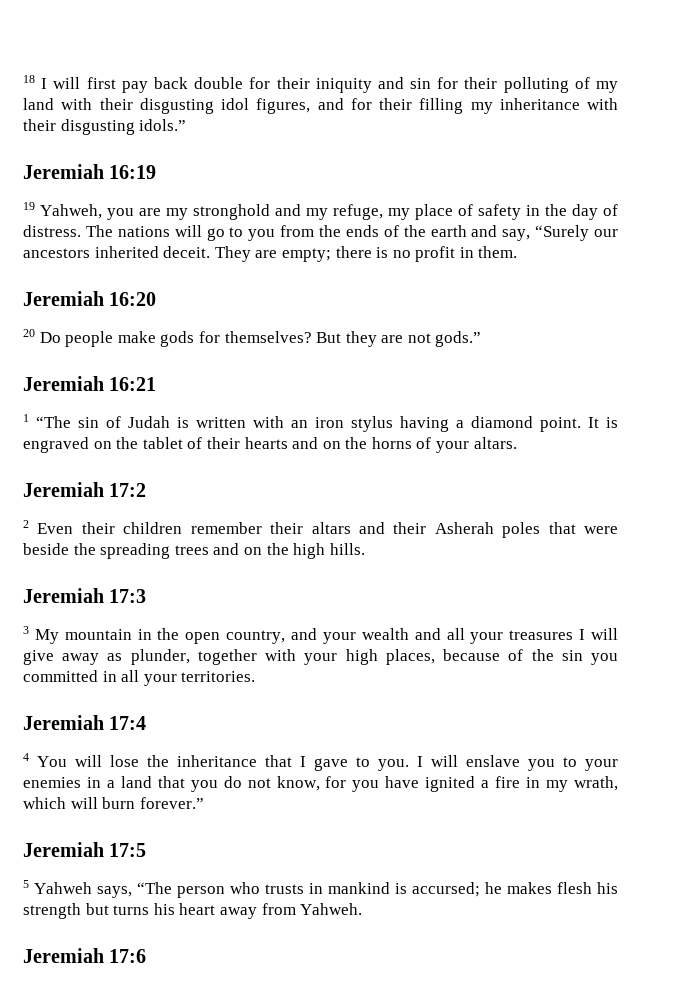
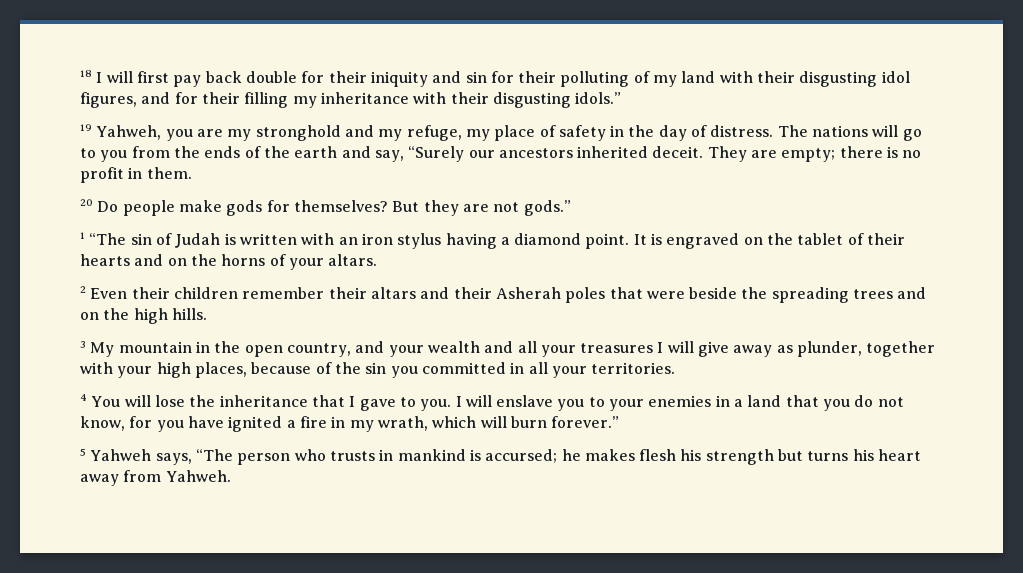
- Jeremiah 16:19
- Jeremiah 16:20
- Jeremiah 16:21
- Jeremiah 17:2
- Jeremiah 17:3
- Jeremiah 17:4
- Jeremiah 17:5
- Jeremiah 17:6

